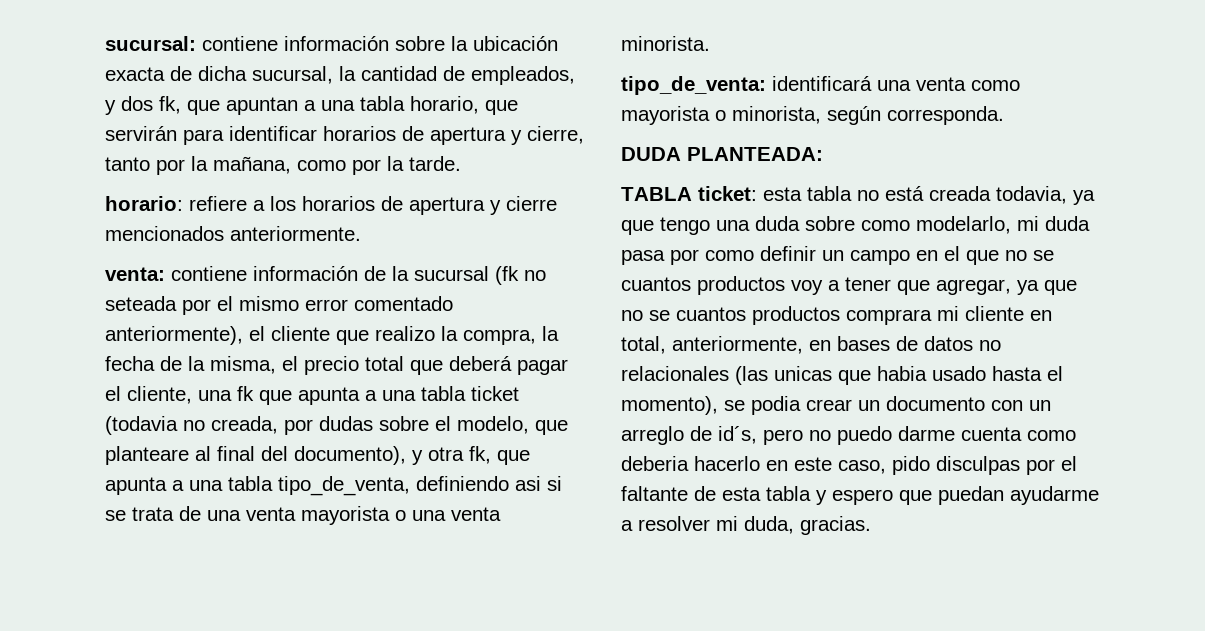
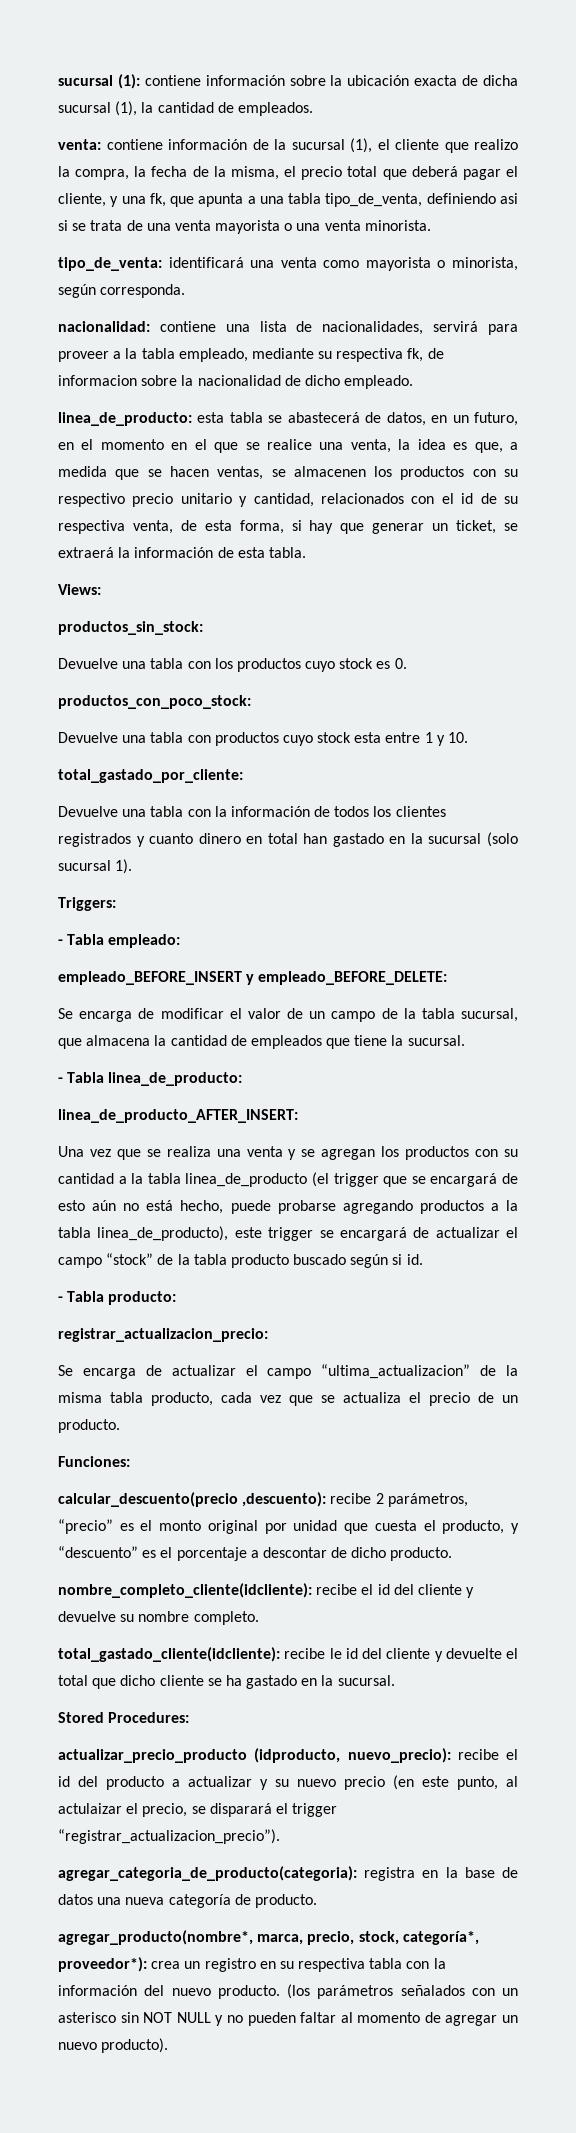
- sucursal: contiene información sobre la ubicación exacta de dicha sucursal, la cantidad de empleados, y dos fk, que apuntan a una tabla horario, que servirán para identificar horarios de apertura y cierre, tanto por la mañana, como por la tarde.
- horario: refiere a los horarios de apertura y cierre mencionados anteriormente.
+ sucursal (1): contiene información sobre la ubicación exacta de dicha sucursal (1), la cantidad de empleados.
- venta: contiene información de la sucursal (fk no seteada por el mismo error comentado anteriormente), el cliente que realizo la compra, la fecha de la misma, el precio total que deberá pagar el cliente, una fk que apunta a una tabla ticket (todavia no creada, por dudas sobre el modelo, que planteare al final del documento), y otra fk, que apunta a una tabla tipo_de_venta, definiendo asi si se trata de una venta mayorista o una venta minorista.
+ venta: contiene información de la sucursal (1), el cliente que realizo la compra, la fecha de la misma, el precio total que deberá pagar el cliente, y una fk, que apunta a una tabla tipo_de_venta, definiendo asi si se trata de una venta mayorista o una venta minorista.
- DUDA PLANTEADA:
- TABLA ticket: esta tabla no está creada todavia, ya que tengo una duda sobre como modelarlo, mi duda pasa por como definir un campo en el que no se cuantos productos voy a tener que agregar, ya que no se cuantos productos comprara mi cliente en total, anteriormente, en bases de datos no relacionales (las unicas que habia usado hasta el momento), se podia crear un documento con un arreglo de id´s, pero no puedo darme cuenta como deberia hacerlo en este caso, pido disculpas por el faltante de esta tabla y espero que puedan ayudarme a resolver mi duda, gracias.
+ nacionalidad: contiene una lista de nacionalidades, servirá para proveer a la tabla empleado, mediante su respectiva fk, de informacion sobre la nacionalidad de dicho empleado.
+ linea_de_producto: esta tabla se abastecerá de datos, en un futuro, en el momento en el que se realice una venta, la idea es que, a medida que se hacen ventas, se almacenen los productos con su respectivo precio unitario y cantidad, relacionados con el id de su respectiva venta, de esta forma, si hay que generar un ticket, se extraerá la información de esta tabla.
+ Views:
+ productos_sin_stock:
+ Devuelve una tabla con los productos cuyo stock es 0.
+ productos_con_poco_stock:
+ Devuelve una tabla con productos cuyo stock esta entre 1 y 10.
+ total_gastado_por_cliente:
+ Devuelve una tabla con la información de todos los clientes registrados y cuanto dinero en total han gastado en la sucursal (solo sucursal 1).
+ Triggers:
+ - Tabla empleado:
+ empleado_BEFORE_INSERT y empleado_BEFORE_DELETE:
+ Se encarga de modificar el valor de un campo de la tabla sucursal, que almacena la cantidad de empleados que tiene la sucursal.
+ - Tabla linea_de_producto:
+ linea_de_producto_AFTER_INSERT:
+ Una vez que se realiza una venta y se agregan los productos con su cantidad a la tabla linea_de_producto (el trigger que se encargará de esto aún no está hecho, puede probarse agregando productos a la tabla linea_de_producto), este trigger se encargará de actualizar el campo “stock” de la tabla producto buscado según si id.
+ - Tabla producto:
+ registrar_actualizacion_precio:
+ Se encarga de actualizar el campo “ultima_actualizacion” de la misma tabla producto, cada vez que se actualiza el precio de un producto.
+ Funciones:
+ calcular_descuento(precio ,descuento): recibe 2 parámetros, “precio” es el monto original por unidad que cuesta el producto, y “descuento” es el porcentaje a descontar de dicho producto.
+ nombre_completo_cliente(idcliente): recibe el id del cliente y devuelve su nombre completo.
+ total_gastado_cliente(idcliente): recibe le id del cliente y devuelte el total que dicho cliente se ha gastado en la sucursal.
+ Stored Procedures:
+ actualizar_precio_producto (idproducto, nuevo_precio): recibe el id del producto a actualizar y su nuevo precio (en este punto, al actulaizar el precio, se disparará el trigger “registrar_actualizacion_precio”).
+ agregar_categoria_de_producto(categoria): registra en la base de datos una nueva categoría de producto.
+ agregar_producto(nombre*, marca, precio, stock, categoría*, proveedor*): crea un registro en su respectiva tabla con la información del nuevo producto. (los parámetros señalados con un asterisco sin NOT NULL y no pueden faltar al momento de agregar un nuevo producto).

